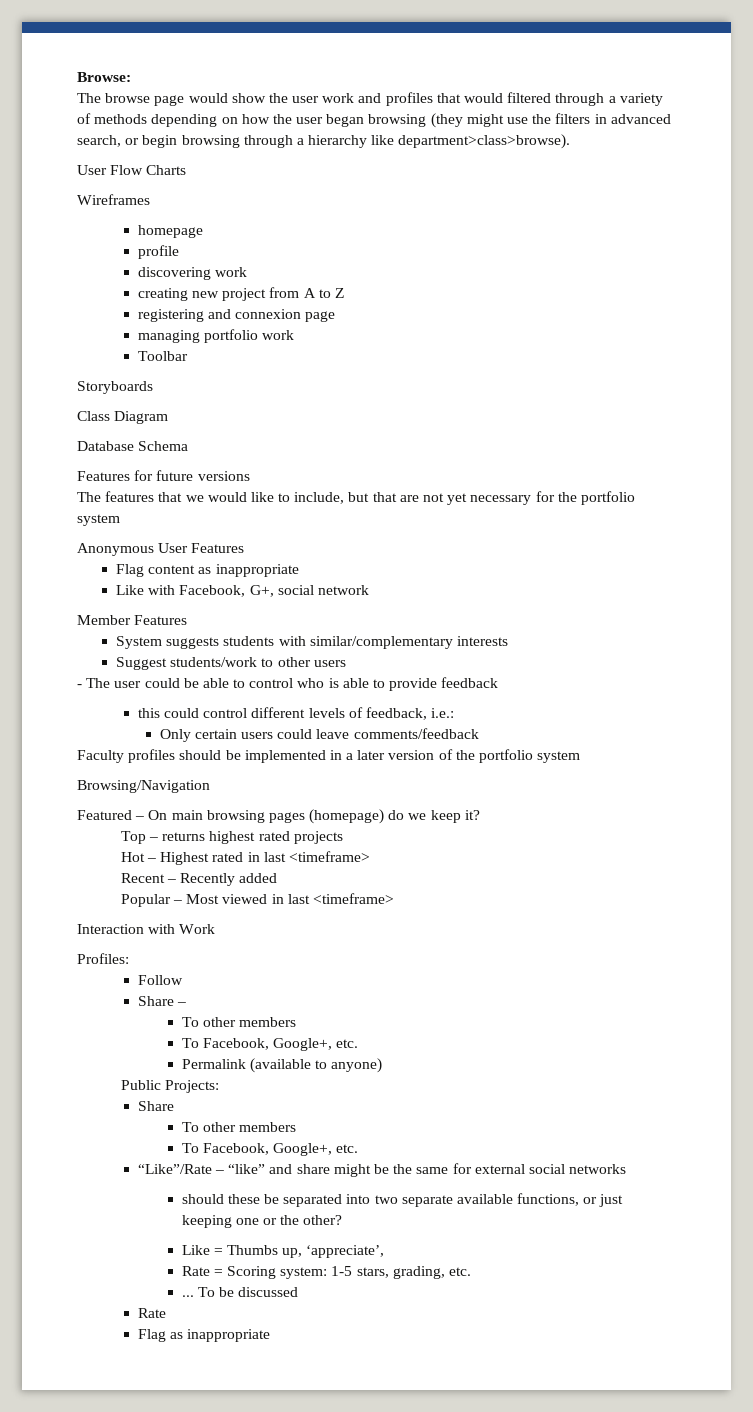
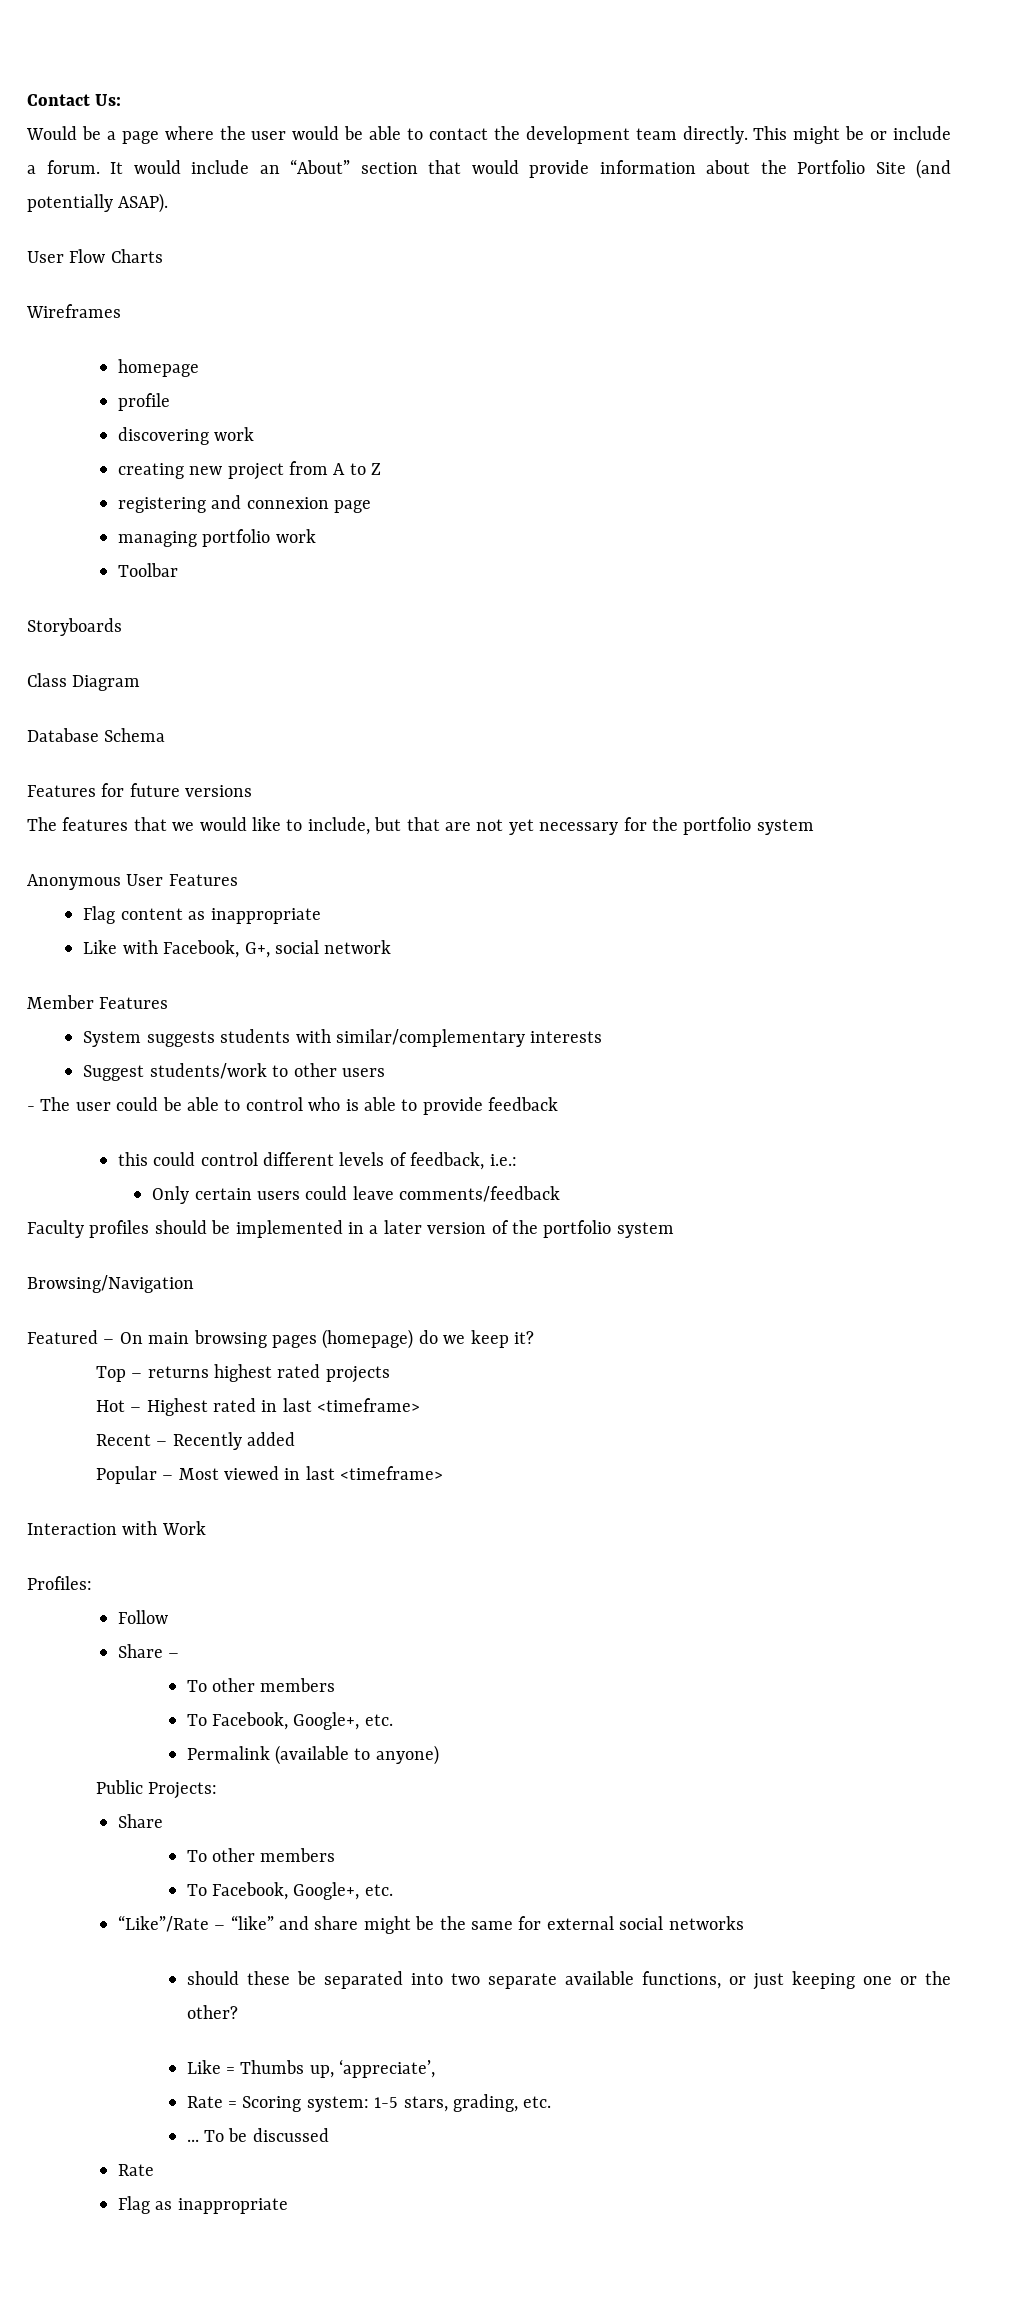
- Browse:
- The browse page would show the user work and profiles that would filtered through a variety of methods depending on how the user began browsing (they might use the filters in advanced search, or begin browsing through a hierarchy like department>class>browse).
+ Contact Us:
+ Would be a page where the user would be able to contact the development team directly. This might be or include a forum. It would include an “About” section that would provide information about the Portfolio Site (and potentially ASAP).

